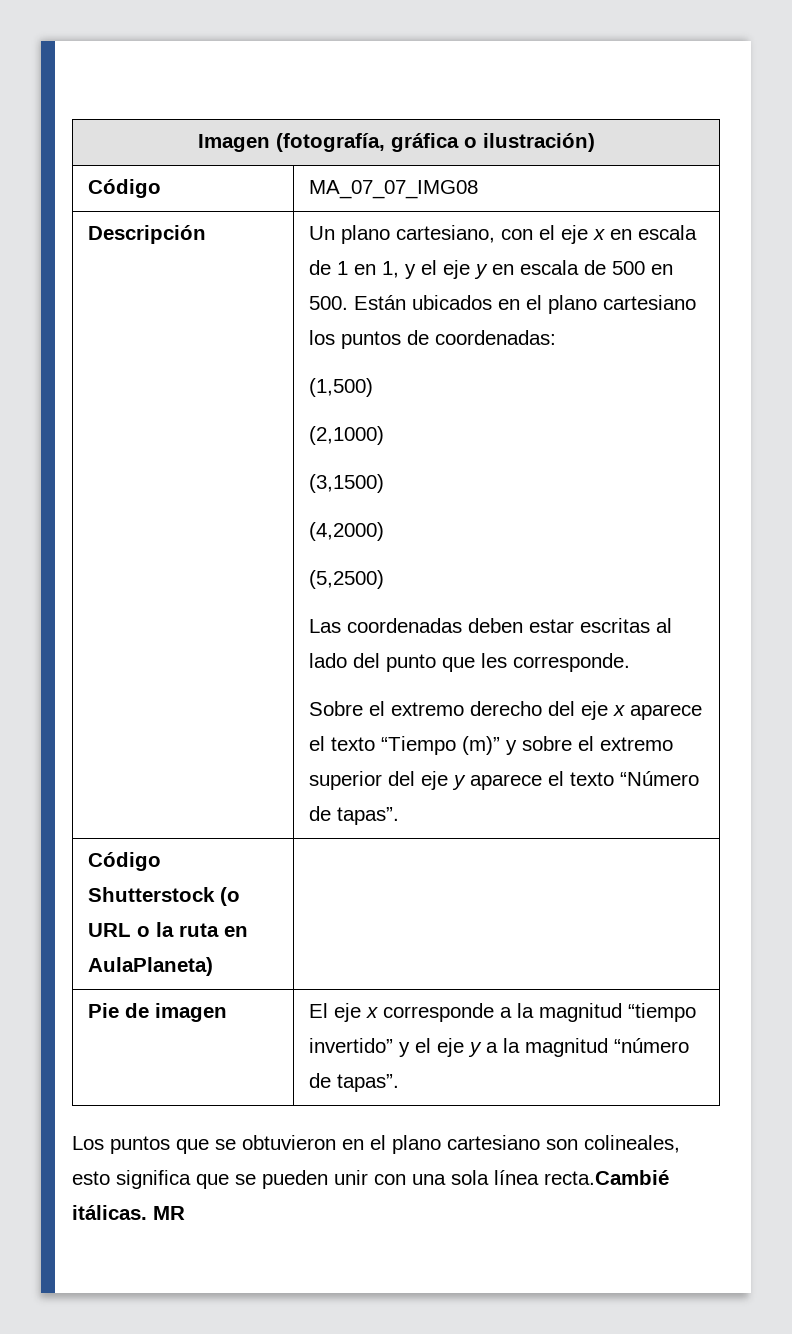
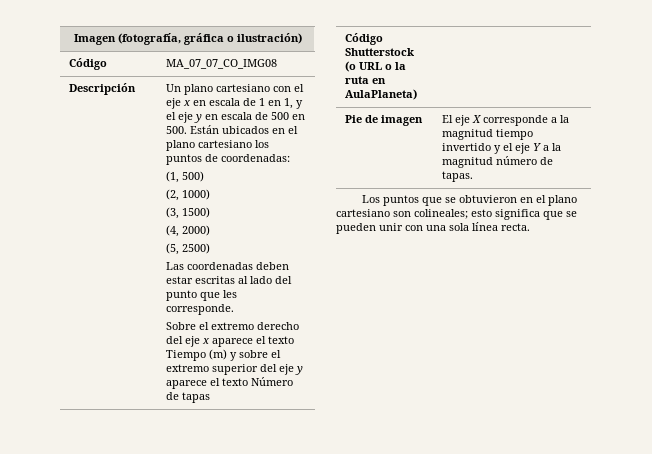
- Código | MA_07_07_IMG08
+ Código | MA_07_07_CO_IMG08
- Un plano cartesiano, con el eje x en escala de 1 en 1, y el eje y en escala de 500 en 500. Están ubicados en el plano cartesiano los puntos de coordenadas:
+ Un plano cartesiano con el eje x en escala de 1 en 1, y el eje y en escala de 500 en 500. Están ubicados en el plano cartesiano los puntos de coordenadas:
- (1,500)
- (2,1000)
- (3,1500)
- (4,2000)
- (5,2500)
+ (1, 500)
+ (2, 1000)
+ (3, 1500)
+ (4, 2000)
+ (5, 2500)
- Sobre el extremo derecho del eje x aparece el texto “Tiempo (m)” y sobre el extremo superior del eje y aparece el texto “Número de tapas”.
+ Sobre el extremo derecho del eje x aparece el texto Tiempo (m) y sobre el extremo superior del eje y aparece el texto Número de tapas
- Pie de imagen | El eje x corresponde a la magnitud “tiempo invertido” y el eje y a la magnitud “número de tapas”.
+ Pie de imagen | El eje X corresponde a la magnitud tiempo invertido y el eje Y a la magnitud número de tapas.
- Los puntos que se obtuvieron en el plano cartesiano son colineales, esto significa que se pueden unir con una sola línea recta.Cambié itálicas. MR
+ Los puntos que se obtuvieron en el plano cartesiano son colineales; esto significa que se pueden unir con una sola línea recta.

